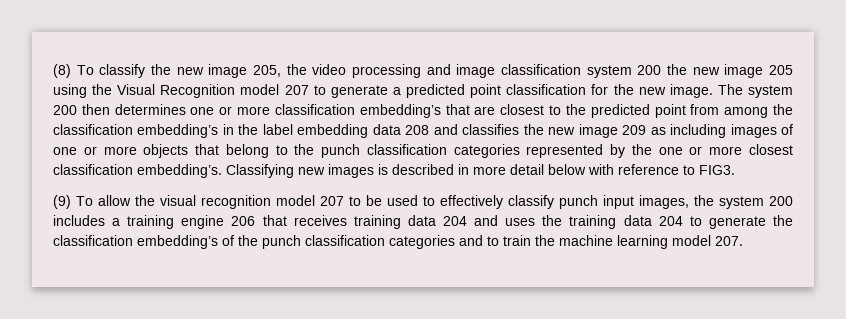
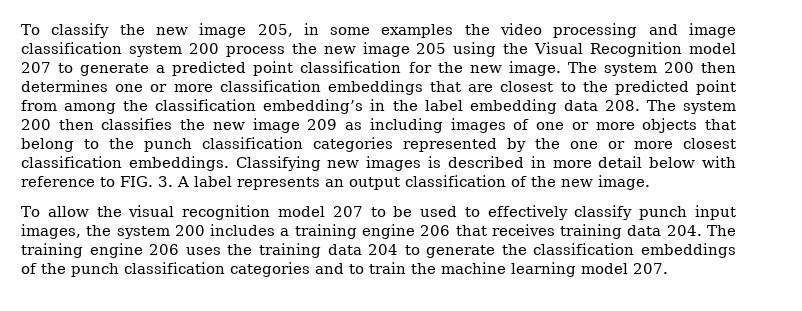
- (8) To classify the new image 205, the video processing and image classification system 200 the new image 205 using the Visual Recognition model 207 to generate a predicted point classification for the new image.
+ To classify the new image 205, in some examples the video processing and image classification system 200 process the new image 205 using the Visual Recognition model 207 to generate a predicted point classification for the new image.
- The system 200 then determines one or more classification embedding’s that are closest to the predicted point from among the classification embedding’s in the label embedding data 208 and classifies the new image 209 as including images of one or more objects that belong to the punch classification categories represented by the one or more closest classification embedding’s.
+ The system 200 then determines one or more classification embeddings that are closest to the predicted point from among the classification embedding’s in the label embedding data 208. The system 200 then classifies the new image 209 as including images of one or more objects that belong to the punch classification categories represented by the one or more closest classification embeddings.
- Classifying new images is described in more detail below with reference to FIG3.
- (9) To allow the visual recognition model 207 to be used to effectively classify punch input images, the system 200 includes a training engine 206 that receives training data 204 and uses the training data 204 to generate the classification embedding’s of the punch classification categories and to train the machine learning model 207.
+ Classifying new images is described in more detail below with reference to FIG. 3. A label represents an output classification of the new image.
+ To allow the visual recognition model 207 to be used to effectively classify punch input images, the system 200 includes a training engine 206 that receives training data 204. The training engine 206 uses the training data 204 to generate the classification embeddings of the punch classification categories and to train the machine learning model 207.

